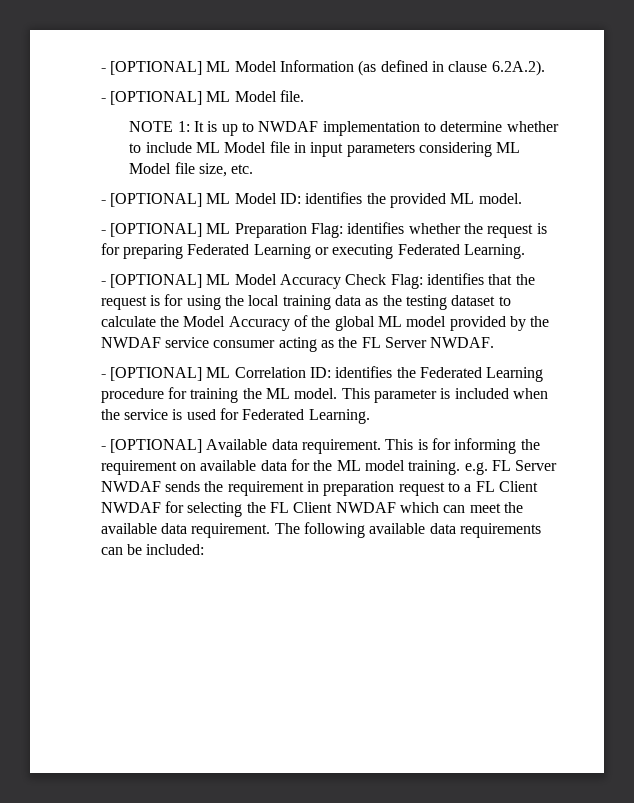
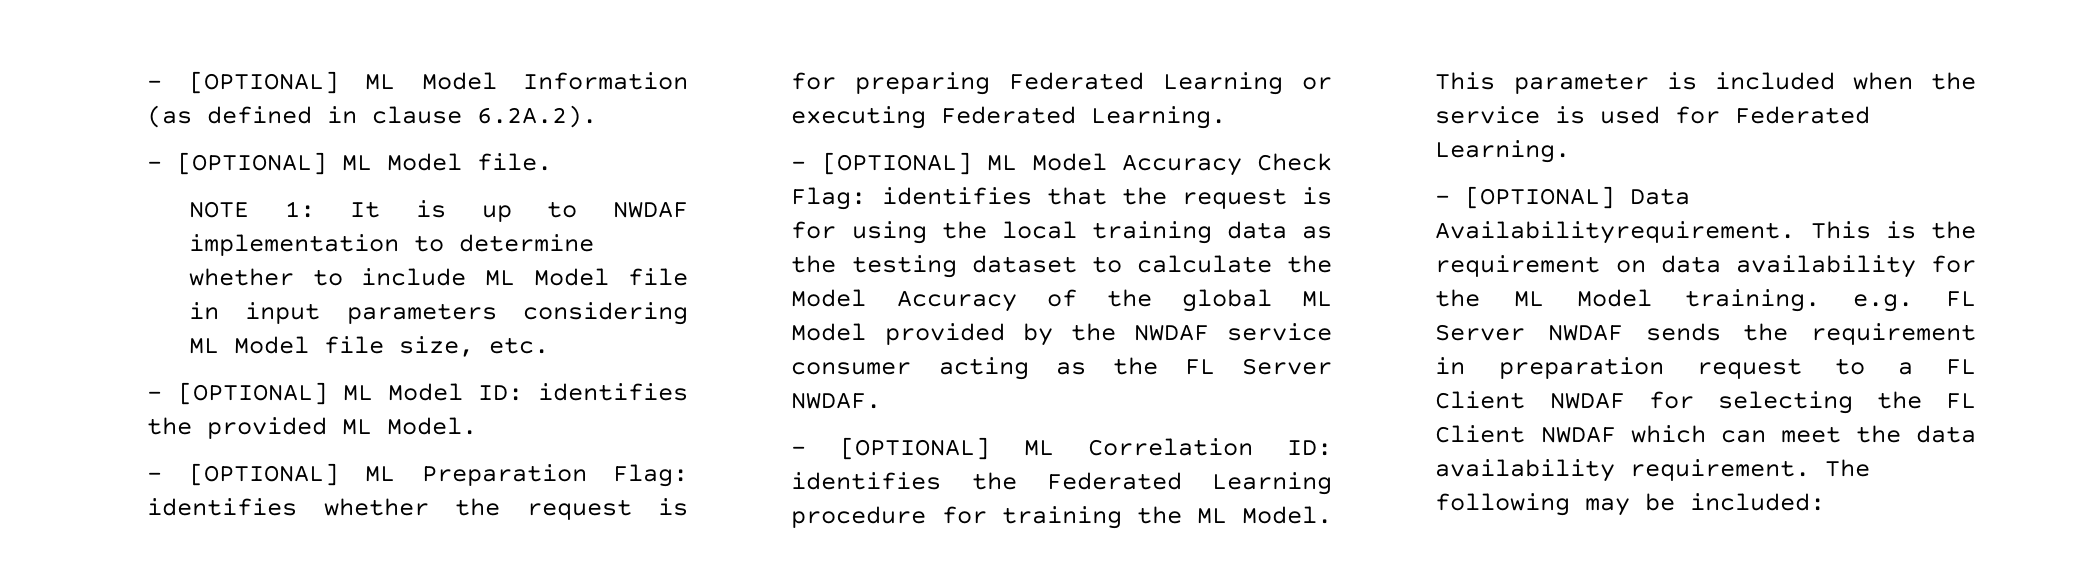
- - [OPTIONAL] ML Model ID: identifies the provided ML model.
+ - [OPTIONAL] ML Model ID: identifies the provided ML Model.
- - [OPTIONAL] ML Model Accuracy Check Flag: identifies that the request is for using the local training data as the testing dataset to calculate the Model Accuracy of the global ML model provided by the NWDAF service consumer acting as the FL Server NWDAF.
+ - [OPTIONAL] ML Model Accuracy Check Flag: identifies that the request is for using the local training data as the testing dataset to calculate the Model Accuracy of the global ML Model provided by the NWDAF service consumer acting as the FL Server NWDAF.
- - [OPTIONAL] ML Correlation ID: identifies the Federated Learning procedure for training the ML model.
+ - [OPTIONAL] ML Correlation ID: identifies the Federated Learning procedure for training the ML Model.
- - [OPTIONAL] Available data requirement. This is for informing the requirement on available data for the ML model training. e.g. FL Server NWDAF sends the requirement in preparation request to a FL Client NWDAF for selecting the FL Client NWDAF which can meet the available data requirement.
+ - [OPTIONAL] Data Availabilityrequirement. This is the requirement on data availability for the ML Model training. e.g. FL Server NWDAF sends the requirement in preparation request to a FL Client NWDAF for selecting the FL Client NWDAF which can meet the data availability requirement.
- The following available data requirements can be included:
+ The following may be included:

